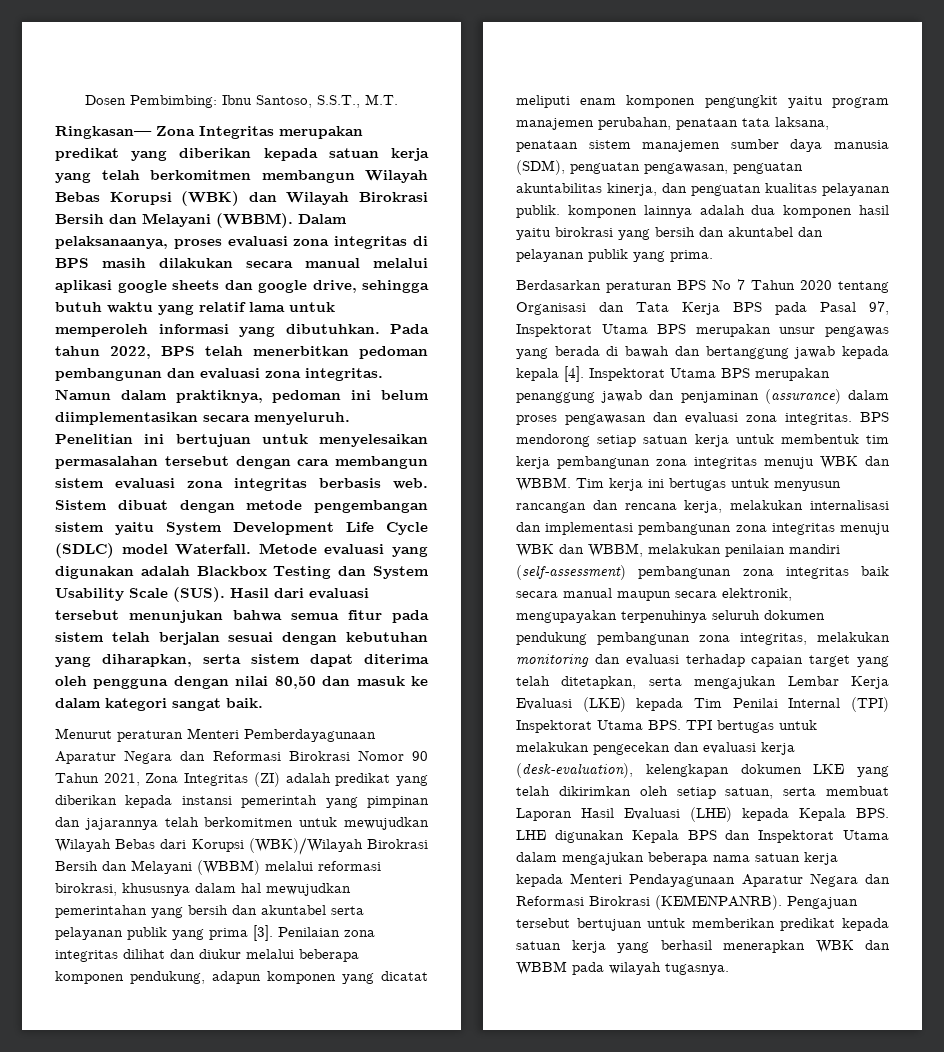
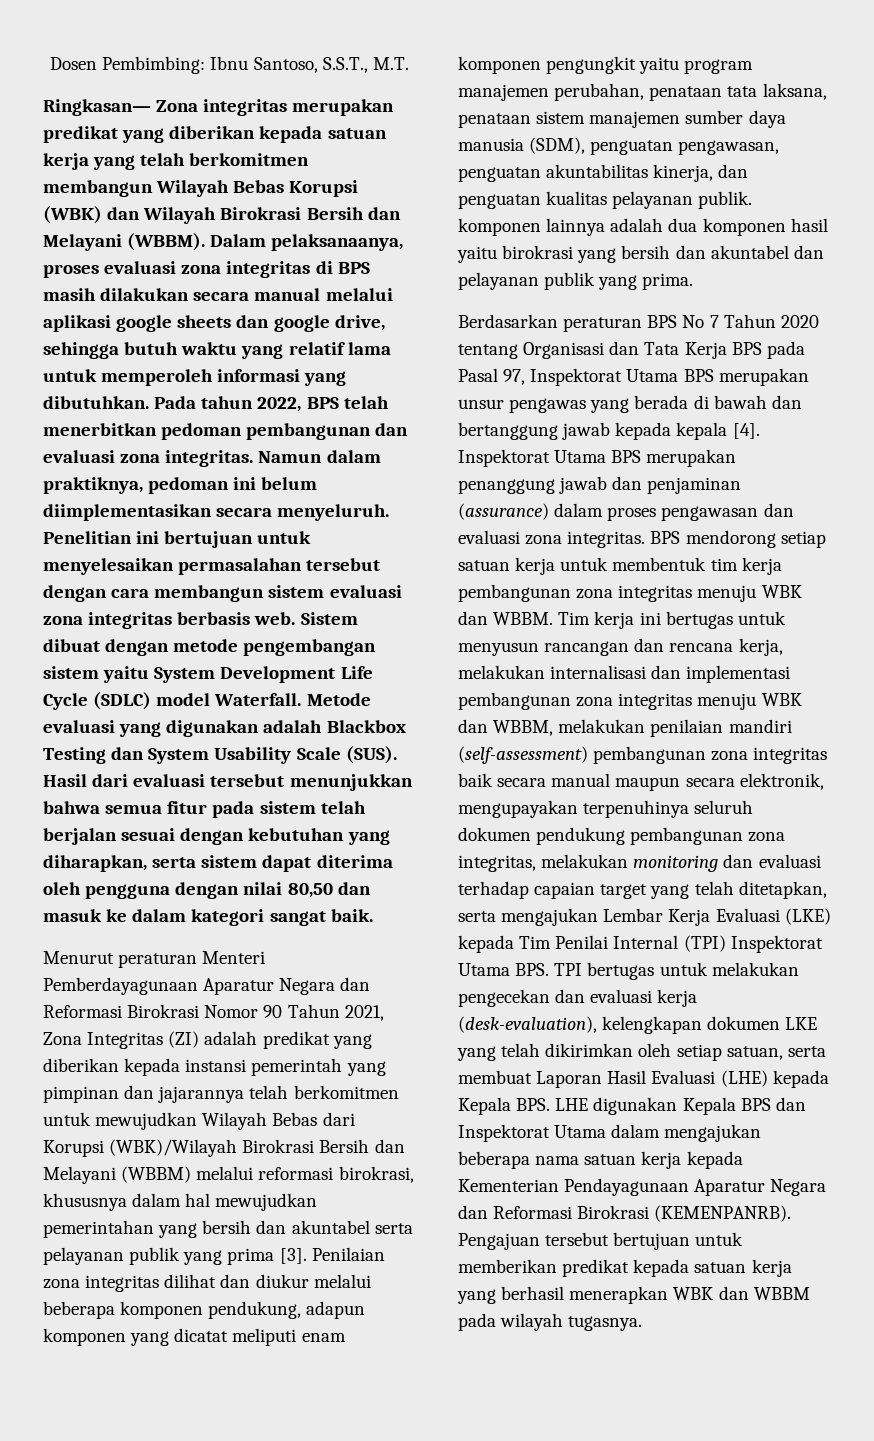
- Ringkasan— Zona Integritas merupakan predikat yang diberikan kepada satuan kerja yang telah berkomitmen membangun Wilayah Bebas Korupsi (WBK) dan Wilayah Birokrasi Bersih dan Melayani (WBBM).
+ Ringkasan— Zona integritas merupakan predikat yang diberikan kepada satuan kerja yang telah berkomitmen membangun Wilayah Bebas Korupsi (WBK) dan Wilayah Birokrasi Bersih dan Melayani (WBBM).
- Hasil dari evaluasi tersebut menunjukan bahwa semua fitur pada sistem telah berjalan sesuai dengan kebutuhan yang diharapkan, serta sistem dapat diterima oleh pengguna dengan nilai 80,50 dan masuk ke dalam kategori sangat baik.
+ Hasil dari evaluasi tersebut menunjukkan bahwa semua fitur pada sistem telah berjalan sesuai dengan kebutuhan yang diharapkan, serta sistem dapat diterima oleh pengguna dengan nilai 80,50 dan masuk ke dalam kategori sangat baik.
- Tim kerja ini bertugas untuk menyusun rancangan dan rencana kerja, melakukan internalisasi dan implementasi pembangunan zona integritas menuju WBK dan WBBM, melakukan penilaian mandiri (self-assessment) pembangunan zona integritas baik secara manual maupun secara elektronik, mengupayakan terpenuhinya seluruh dokumen pendukung pembangunan zona integritas, melakukan monitoring dan evaluasi terhadap capaian target yang telah ditetapkan, serta mengajukan Lembar Kerja Evaluasi (LKE) kepada Tim Penilai Internal (TPI) Inspektorat Utama BPS. TPI bertugas untuk melakukan pengecekan dan evaluasi kerja (desk-evaluation), kelengkapan dokumen LKE yang telah dikirimkan oleh setiap satuan, serta membuat Laporan Hasil Evaluasi (LHE) kepada Kepala BPS. LHE digunakan Kepala BPS dan Inspektorat Utama dalam mengajukan beberapa nama satuan kerja kepada Menteri Pendayagunaan Aparatur Negara dan Reformasi Birokrasi (KEMENPANRB).
+ Tim kerja ini bertugas untuk menyusun rancangan dan rencana kerja, melakukan internalisasi dan implementasi pembangunan zona integritas menuju WBK dan WBBM, melakukan penilaian mandiri (self-assessment) pembangunan zona integritas baik secara manual maupun secara elektronik, mengupayakan terpenuhinya seluruh dokumen pendukung pembangunan zona integritas, melakukan monitoring dan evaluasi terhadap capaian target yang telah ditetapkan, serta mengajukan Lembar Kerja Evaluasi (LKE) kepada Tim Penilai Internal (TPI) Inspektorat Utama BPS. TPI bertugas untuk melakukan pengecekan dan evaluasi kerja (desk-evaluation), kelengkapan dokumen LKE yang telah dikirimkan oleh setiap satuan, serta membuat Laporan Hasil Evaluasi (LHE) kepada Kepala BPS. LHE digunakan Kepala BPS dan Inspektorat Utama dalam mengajukan beberapa nama satuan kerja kepada Kementerian Pendayagunaan Aparatur Negara dan Reformasi Birokrasi (KEMENPANRB).

